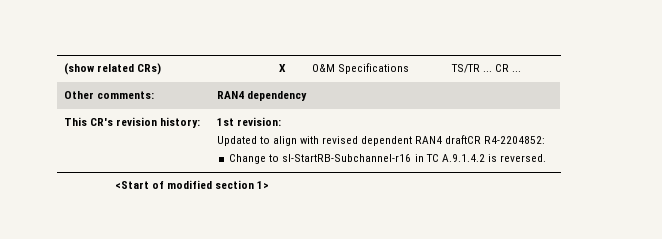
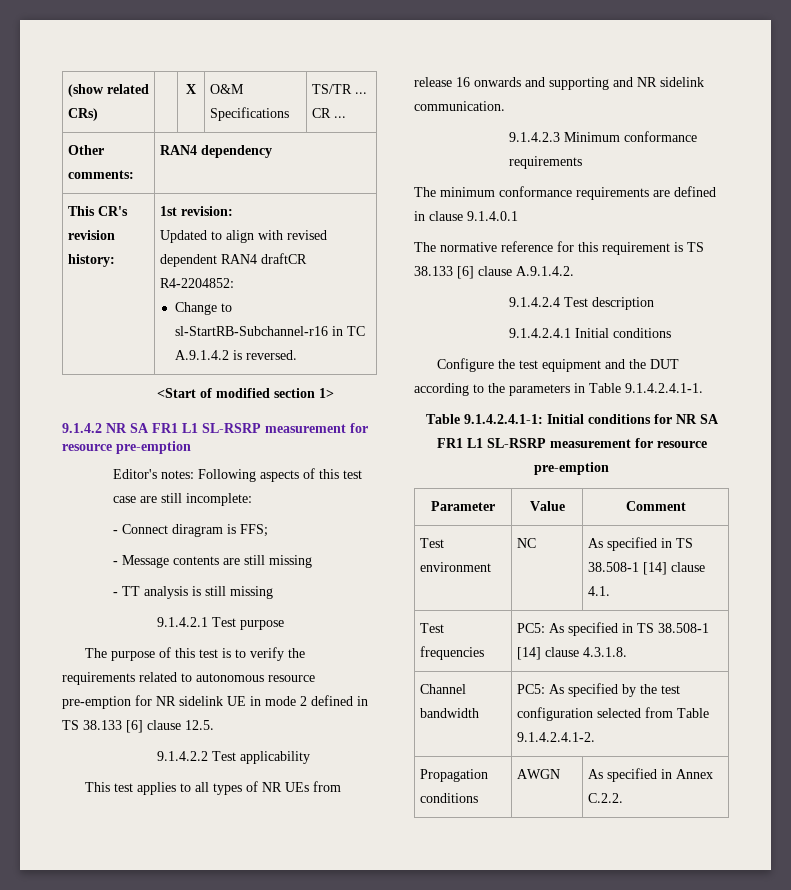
+ 9.1.4.2 NR SA FR1 L1 SL-RSRP measurement for resource pre-emption
+ Editor's notes: Following aspects of this test case are still incomplete:
+ - Connect diragram is FFS;
+ - Message contents are still missing
+ - TT analysis is still missing
+ 9.1.4.2.1 Test purpose
+ The purpose of this test is to verify the requirements related to autonomous resource pre-emption for NR sidelink UE in mode 2 defined in TS 38.133 [6] clause 12.5.
+ 9.1.4.2.2 Test applicability
+ This test applies to all types of NR UEs from release 16 onwards and supporting and NR sidelink communication.
+ 9.1.4.2.3 Minimum conformance requirements
+ The minimum conformance requirements are defined in clause 9.1.4.0.1
+ The normative reference for this requirement is TS 38.133 [6] clause A.9.1.4.2.
+ 9.1.4.2.4 Test description
+ 9.1.4.2.4.1 Initial conditions
+ Configure the test equipment and the DUT according to the parameters in Table 9.1.4.2.4.1-1.
+ Table 9.1.4.2.4.1-1: Initial conditions for NR SA FR1 L1 SL-RSRP measurement for resource pre-emption
+ Parameter | Value | Comment
+ Test environment | NC | As specified in TS 38.508-1 [14] clause 4.1.
+ Test frequencies | PC5: As specified in TS 38.508-1 [14] clause 4.3.1.8.
+ Channel bandwidth | PC5: As specified by the test configuration selected from Table 9.1.4.2.4.1-2.
+ Propagation conditions | AWGN | As specified in Annex C.2.2.

